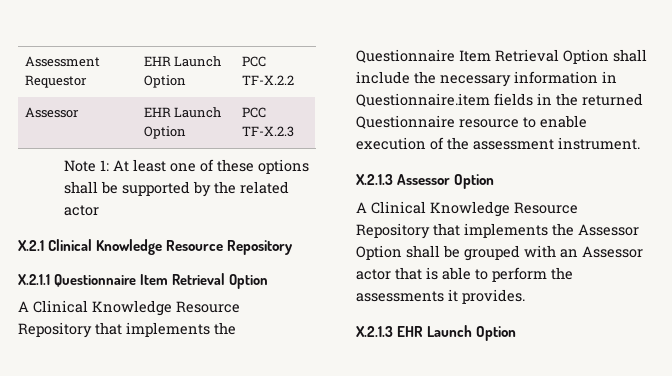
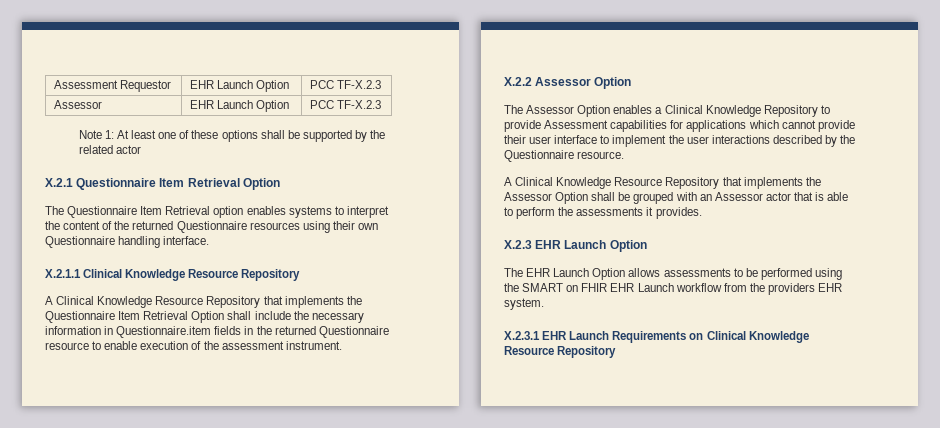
- Assessment Requestor | EHR Launch Option | PCC TF-X.2.2
+ Assessment Requestor | EHR Launch Option | PCC TF-X.2.3
- X.2.1 Clinical Knowledge Resource Repository
- X.2.1.1 Questionnaire Item Retrieval Option
+ X.2.1 Questionnaire Item Retrieval Option
+ The Questionnaire Item Retrieval option enables systems to interpret the content of the returned Questionnaire resources using their own Questionnaire handling interface.
+ X.2.1.1 Clinical Knowledge Resource Repository
- X.2.1.3 Assessor Option
+ X.2.2 Assessor Option
+ The Assessor Option enables a Clinical Knowledge Repository to provide Assessment capabilities for applications which cannot provide their user interface to implement the user interactions described by the Questionnaire resource.
- X.2.1.3 EHR Launch Option
+ X.2.3 EHR Launch Option
+ The EHR Launch Option allows assessments to be performed using the SMART on FHIR EHR Launch workflow from the providers EHR system.
+ X.2.3.1 EHR Launch Requirements on Clinical Knowledge Resource Repository

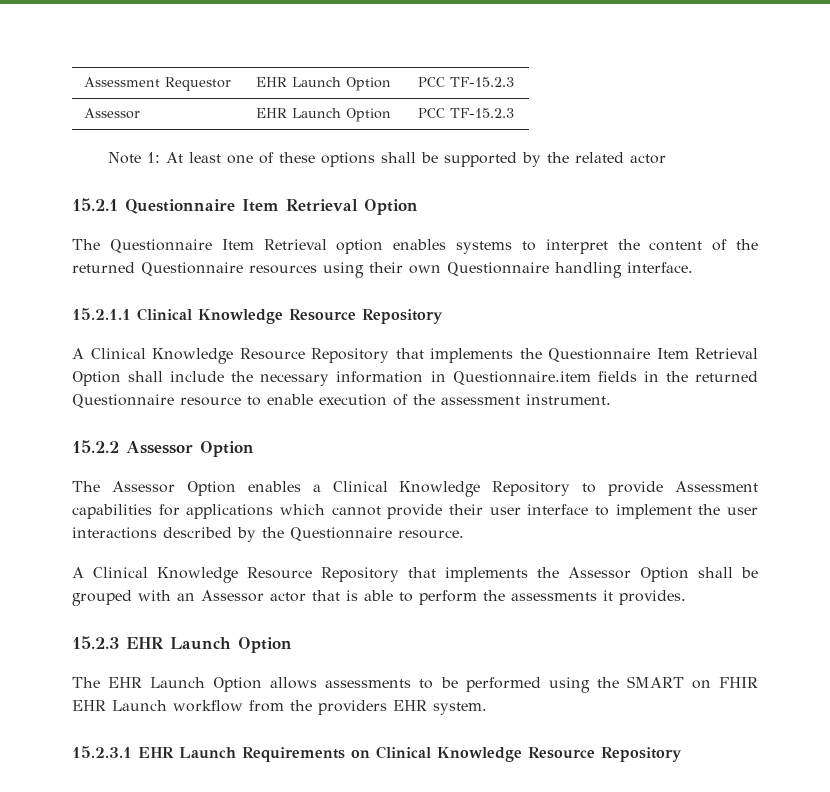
- Assessment Requestor | EHR Launch Option | PCC TF-X.2.3
+ Assessment Requestor | EHR Launch Option | PCC TF-15.2.3
- Assessor | EHR Launch Option | PCC TF-X.2.3
+ Assessor | EHR Launch Option | PCC TF-15.2.3
- X.2.1 Questionnaire Item Retrieval Option
+ 15.2.1 Questionnaire Item Retrieval Option
- X.2.1.1 Clinical Knowledge Resource Repository
+ 15.2.1.1 Clinical Knowledge Resource Repository
- X.2.2 Assessor Option
+ 15.2.2 Assessor Option
- X.2.3 EHR Launch Option
+ 15.2.3 EHR Launch Option
- X.2.3.1 EHR Launch Requirements on Clinical Knowledge Resource Repository
+ 15.2.3.1 EHR Launch Requirements on Clinical Knowledge Resource Repository

